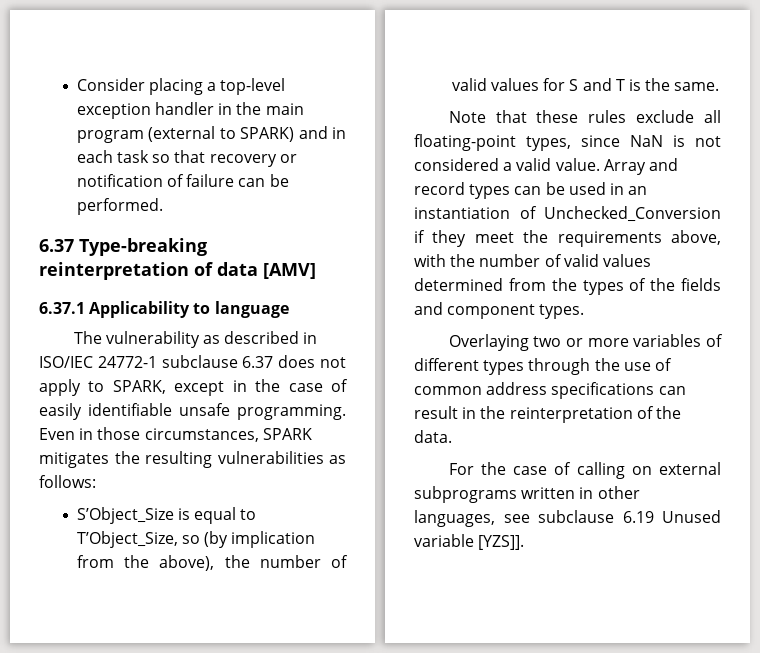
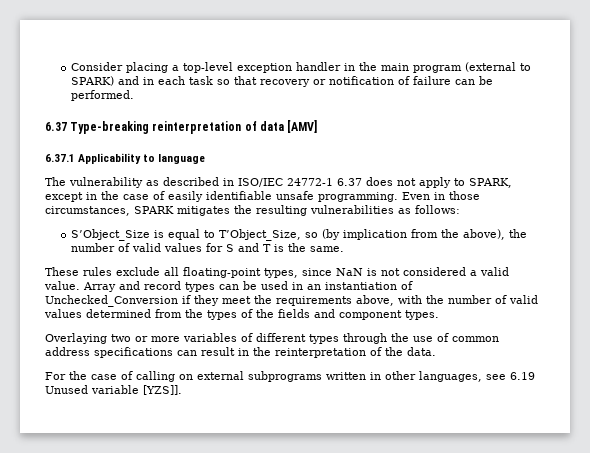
- The vulnerability as described in ISO/IEC 24772-1 subclause 6.37 does not apply to SPARK, except in the case of easily identifiable unsafe programming.
+ The vulnerability as described in ISO/IEC 24772-1 6.37 does not apply to SPARK, except in the case of easily identifiable unsafe programming.
- Note that these rules exclude all floating-point types, since NaN is not considered a valid value.
+ These rules exclude all floating-point types, since NaN is not considered a valid value.
- For the case of calling on external subprograms written in other languages, see subclause 6.19 Unused variable [YZS]].
+ For the case of calling on external subprograms written in other languages, see 6.19 Unused variable [YZS]].

